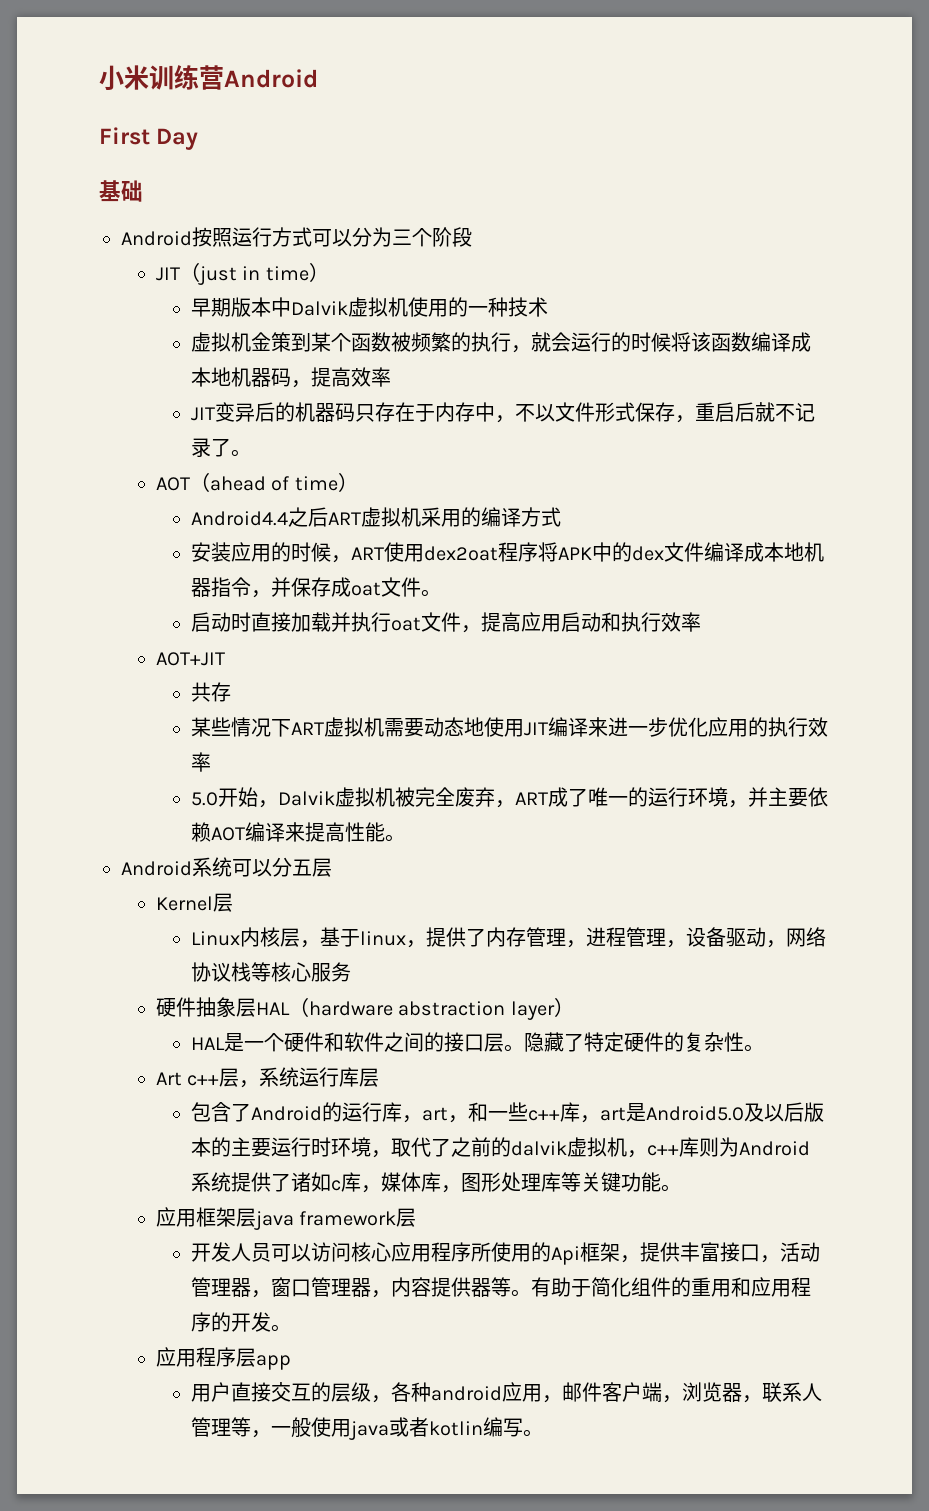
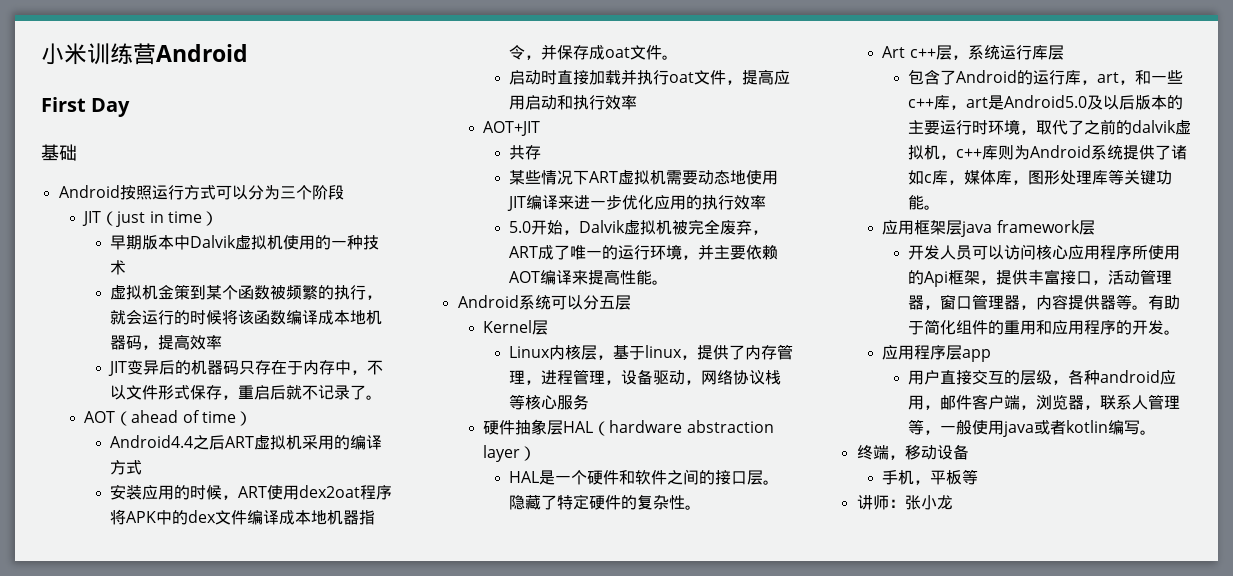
+ 终端，移动设备
+ 手机，平板等
+ 讲师：张小龙

